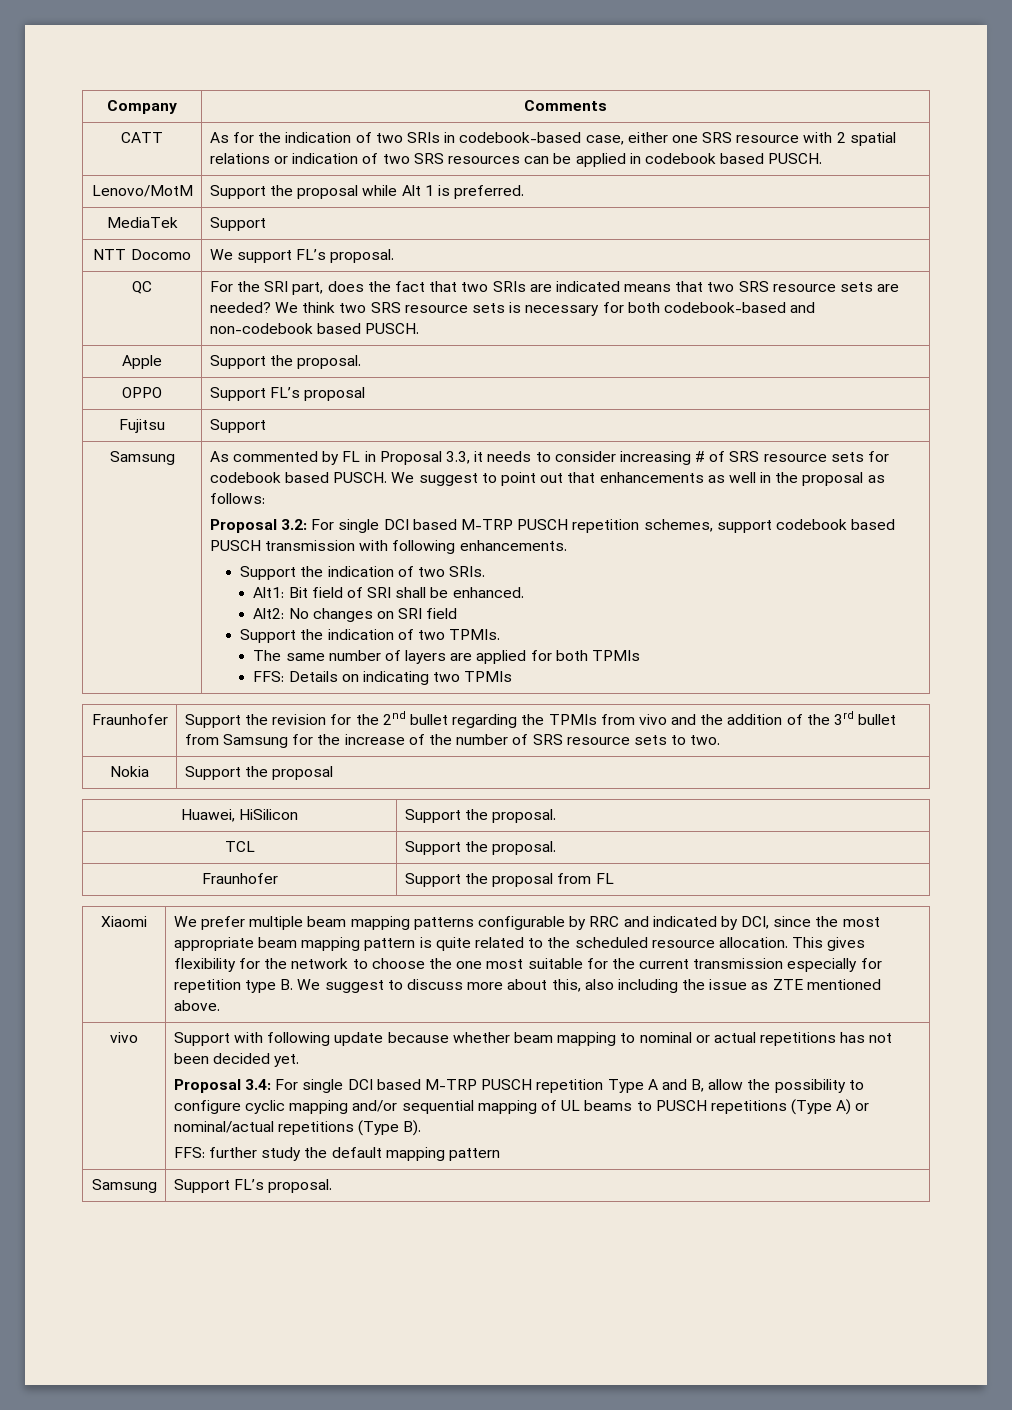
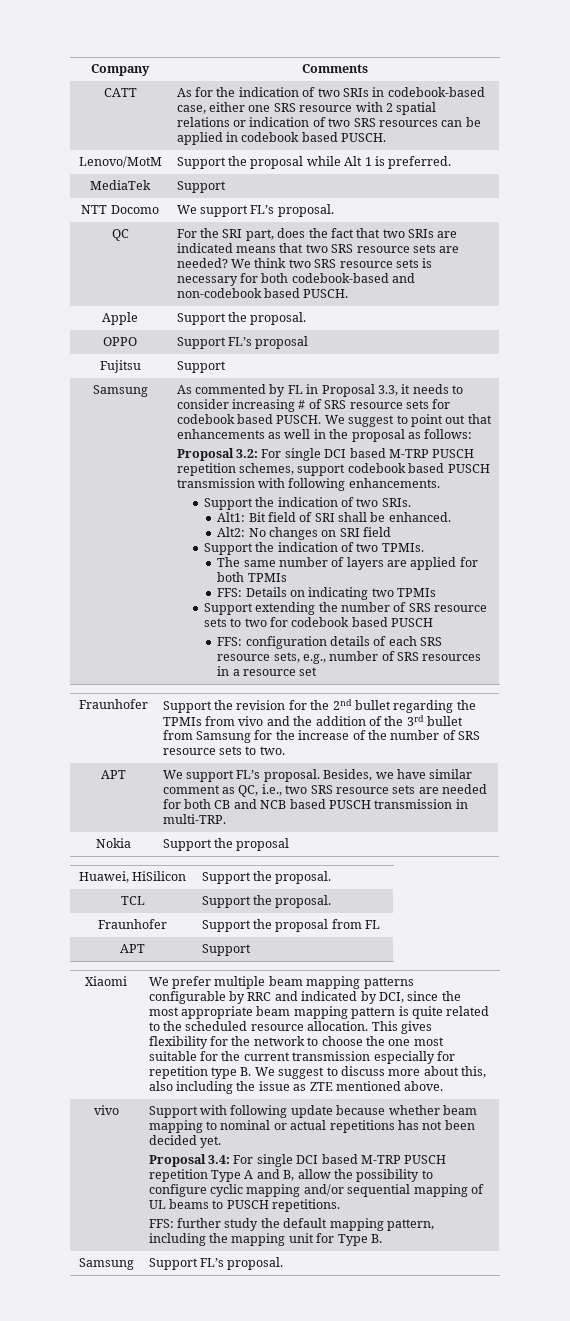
+ Support extending the number of SRS resource sets to two for codebook based PUSCH
+ FFS: configuration details of each SRS resource sets, e.g., number of SRS resources in a resource set
+ APT | We support FL’s proposal. Besides, we have similar comment as QC, i.e., two SRS resource sets are needed for both CB and NCB based PUSCH transmission in multi-TRP.
+ APT | Support
- Proposal 3.4: For single DCI based M-TRP PUSCH repetition Type A and B, allow the possibility to configure cyclic mapping and/or sequential mapping of UL beams to PUSCH repetitions (Type A) or nominal/actual repetitions (Type B).
+ Proposal 3.4: For single DCI based M-TRP PUSCH repetition Type A and B, allow the possibility to configure cyclic mapping and/or sequential mapping of UL beams to PUSCH repetitions.
- FFS: further study the default mapping pattern
+ FFS: further study the default mapping pattern, including the mapping unit for Type B.

